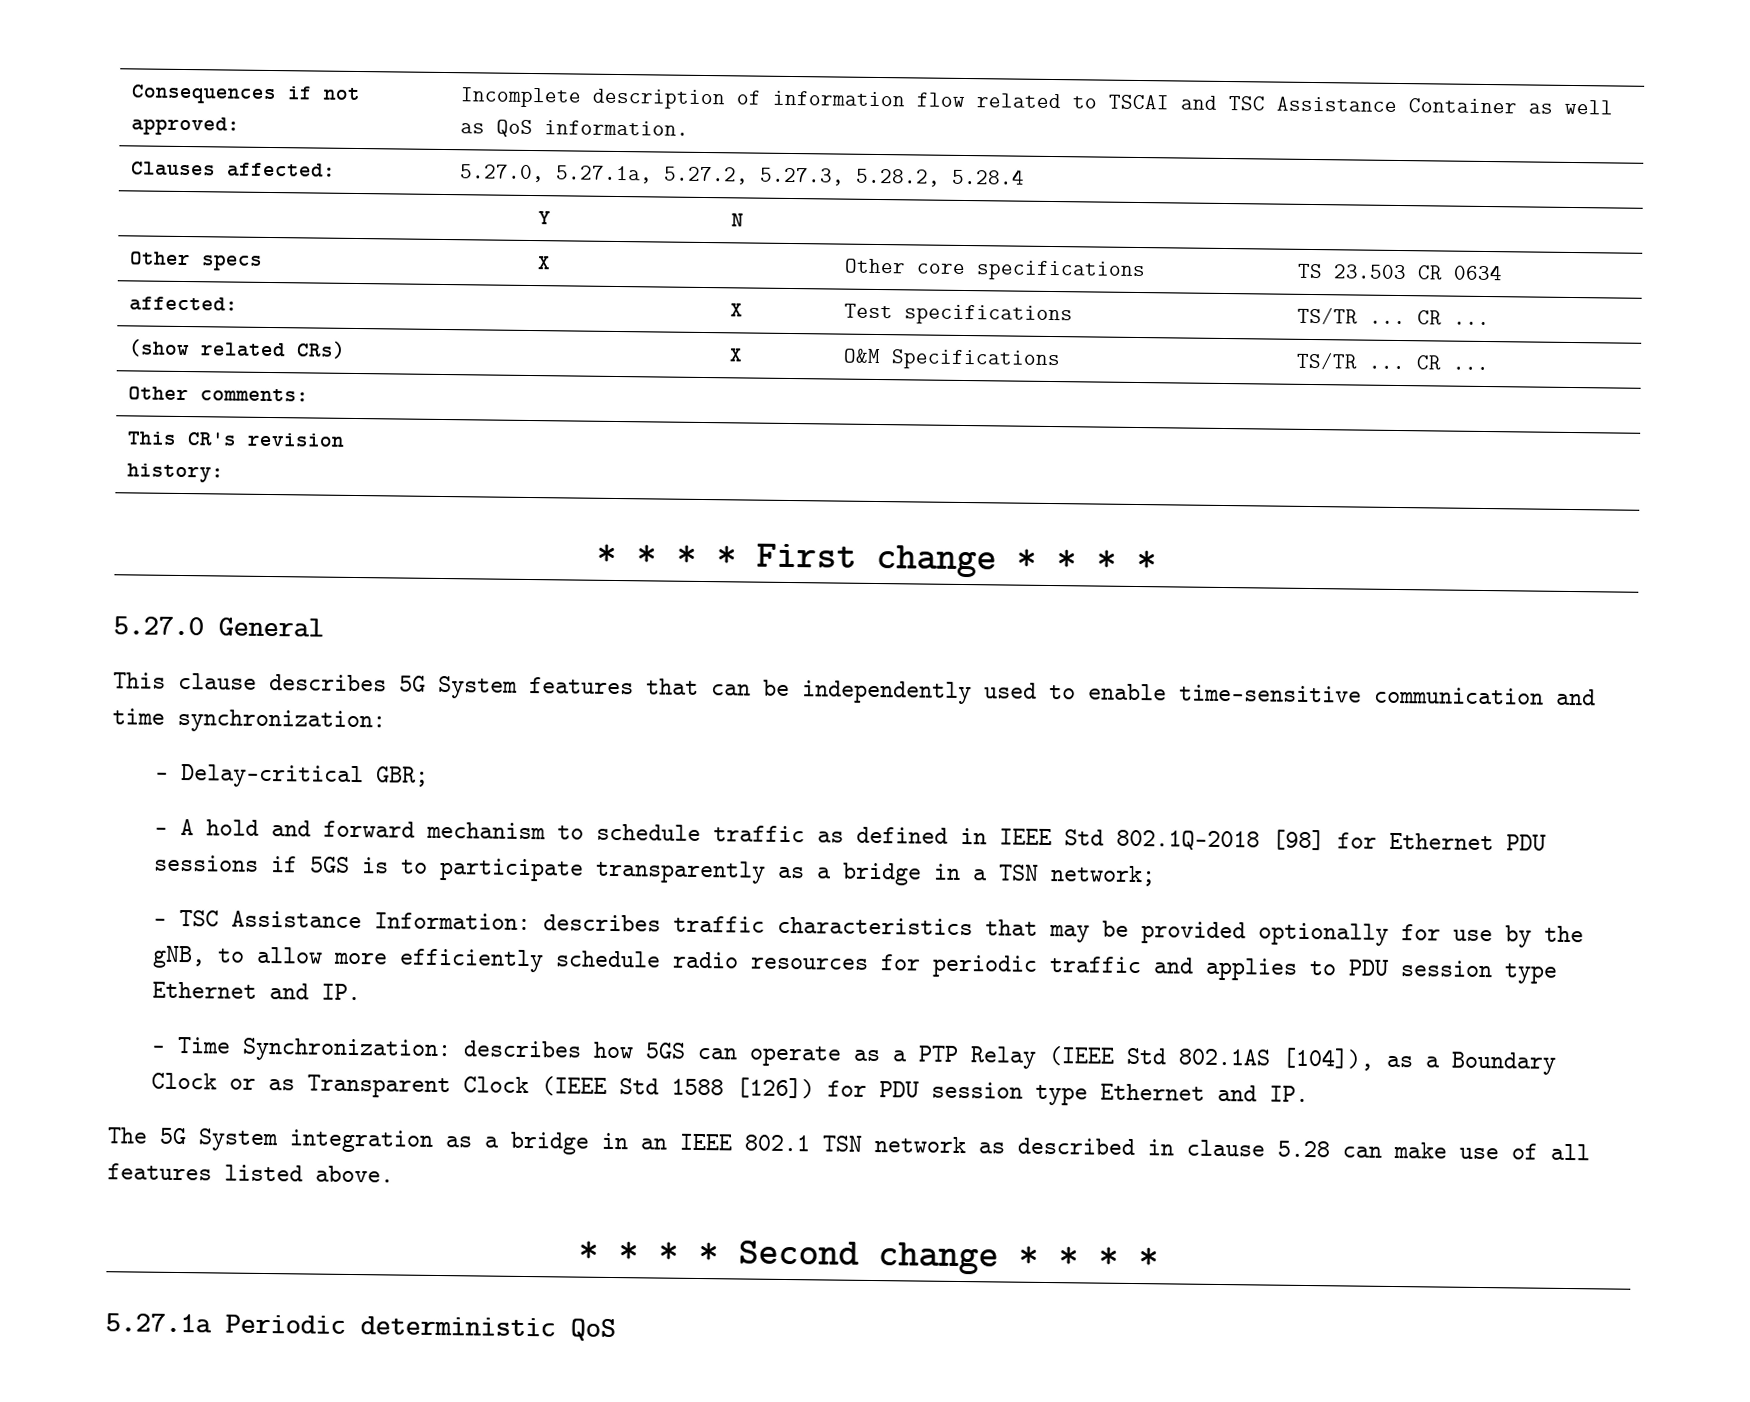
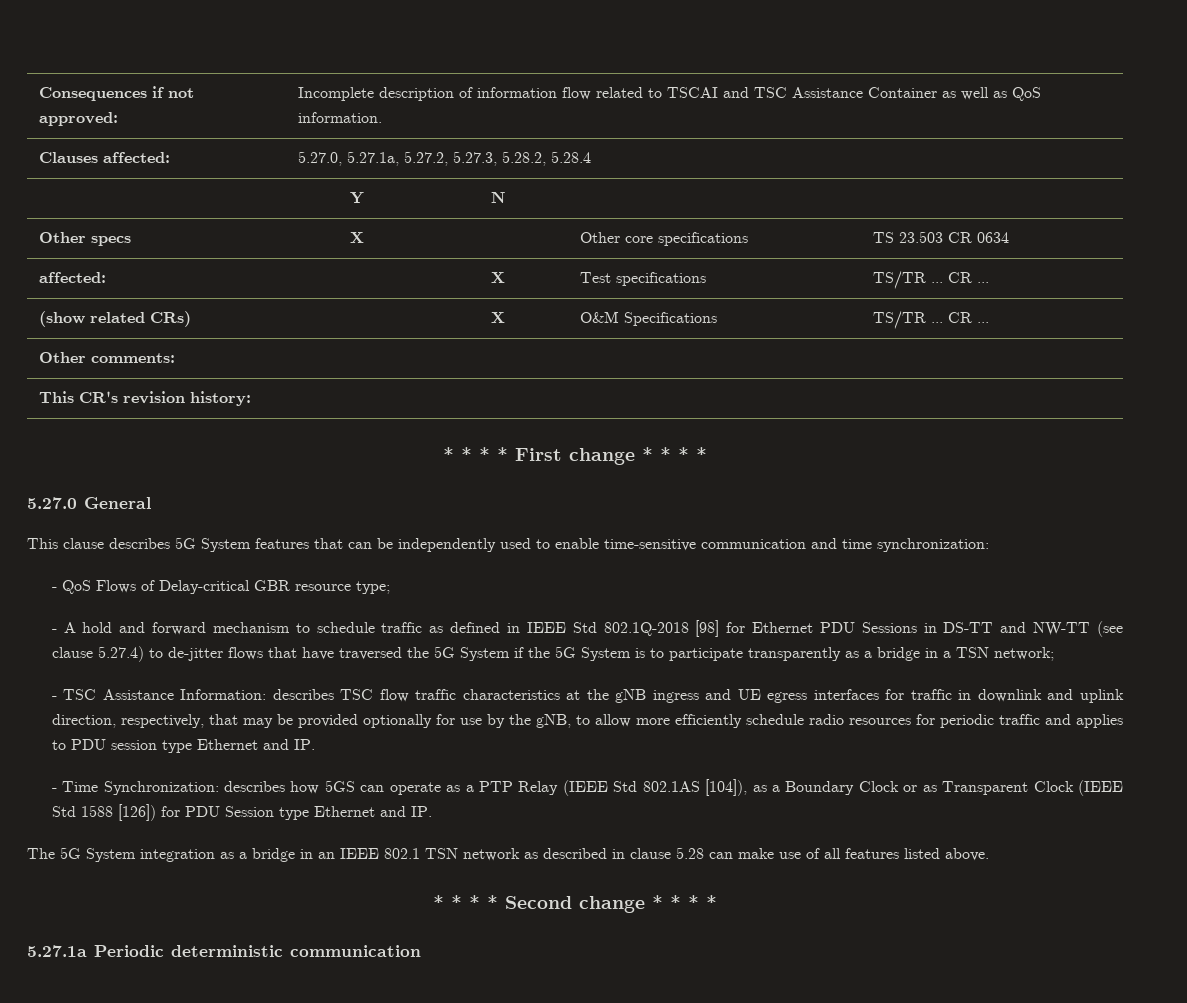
- - Delay-critical GBR;
+ - QoS Flows of Delay-critical GBR resource type;
- - A hold and forward mechanism to schedule traffic as defined in IEEE Std 802.1Q-2018 [98] for Ethernet PDU sessions if 5GS is to participate transparently as a bridge in a TSN network;
+ - A hold and forward mechanism to schedule traffic as defined in IEEE Std 802.1Q-2018 [98] for Ethernet PDU Sessions in DS-TT and NW-TT (see clause 5.27.4) to de-jitter flows that have traversed the 5G System if the 5G System is to participate transparently as a bridge in a TSN network;
- - TSC Assistance Information: describes traffic characteristics that may be provided optionally for use by the gNB, to allow more efficiently schedule radio resources for periodic traffic and applies to PDU session type Ethernet and IP.
+ - TSC Assistance Information: describes TSC flow traffic characteristics at the gNB ingress and UE egress interfaces for traffic in downlink and uplink direction, respectively, that may be provided optionally for use by the gNB, to allow more efficiently schedule radio resources for periodic traffic and applies to PDU session type Ethernet and IP.
- - Time Synchronization: describes how 5GS can operate as a PTP Relay (IEEE Std 802.1AS [104]), as a Boundary Clock or as Transparent Clock (IEEE Std 1588 [126]) for PDU session type Ethernet and IP.
+ - Time Synchronization: describes how 5GS can operate as a PTP Relay (IEEE Std 802.1AS [104]), as a Boundary Clock or as Transparent Clock (IEEE Std 1588 [126]) for PDU Session type Ethernet and IP.
- 5.27.1a Periodic deterministic QoS
+ 5.27.1a Periodic deterministic communication

